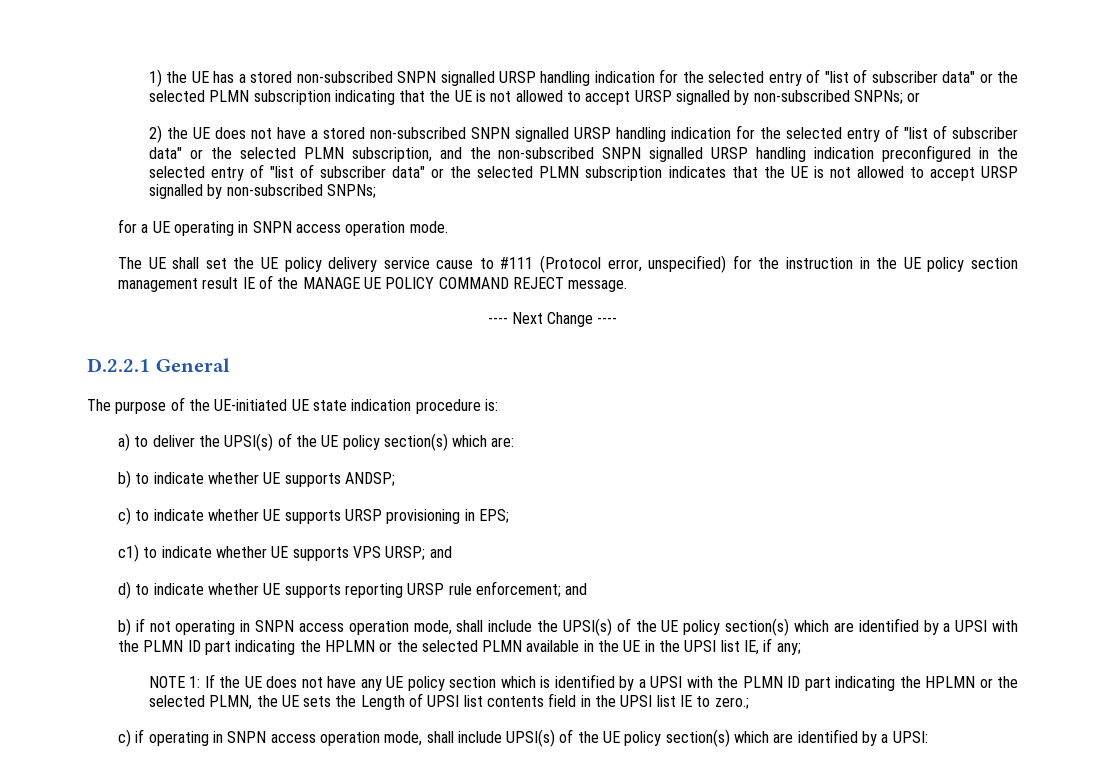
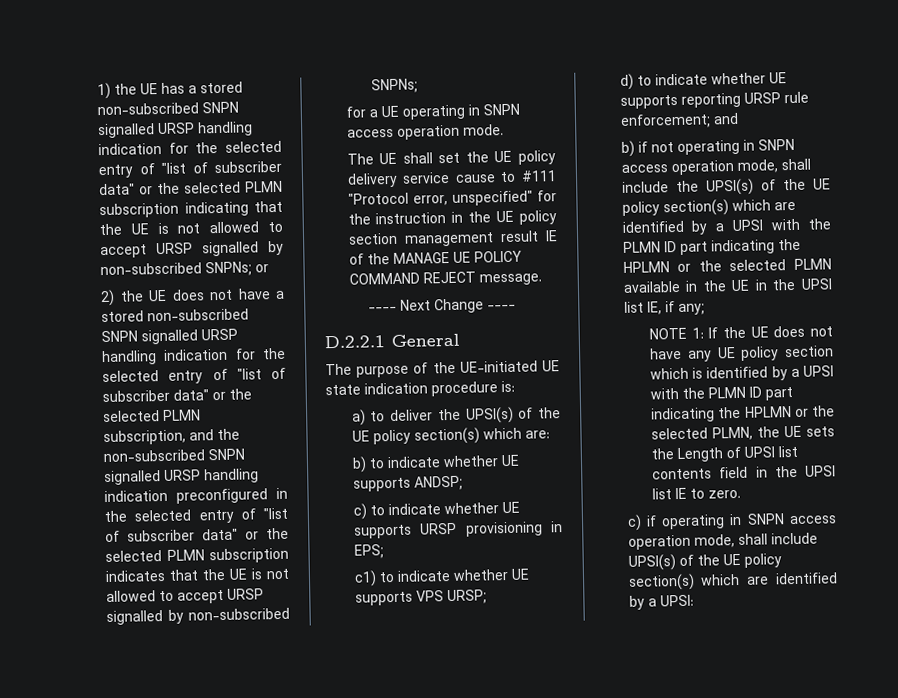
- The UE shall set the UE policy delivery service cause to #111 (Protocol error, unspecified) for the instruction in the UE policy section management result IE of the MANAGE UE POLICY COMMAND REJECT message.
+ The UE shall set the UE policy delivery service cause to #111 "Protocol error, unspecified" for the instruction in the UE policy section management result IE of the MANAGE UE POLICY COMMAND REJECT message.
- c1) to indicate whether UE supports VPS URSP; and
+ c1) to indicate whether UE supports VPS URSP;
- NOTE 1: If the UE does not have any UE policy section which is identified by a UPSI with the PLMN ID part indicating the HPLMN or the selected PLMN, the UE sets the Length of UPSI list contents field in the UPSI list IE to zero.;
+ NOTE 1: If the UE does not have any UE policy section which is identified by a UPSI with the PLMN ID part indicating the HPLMN or the selected PLMN, the UE sets the Length of UPSI list contents field in the UPSI list IE to zero.

